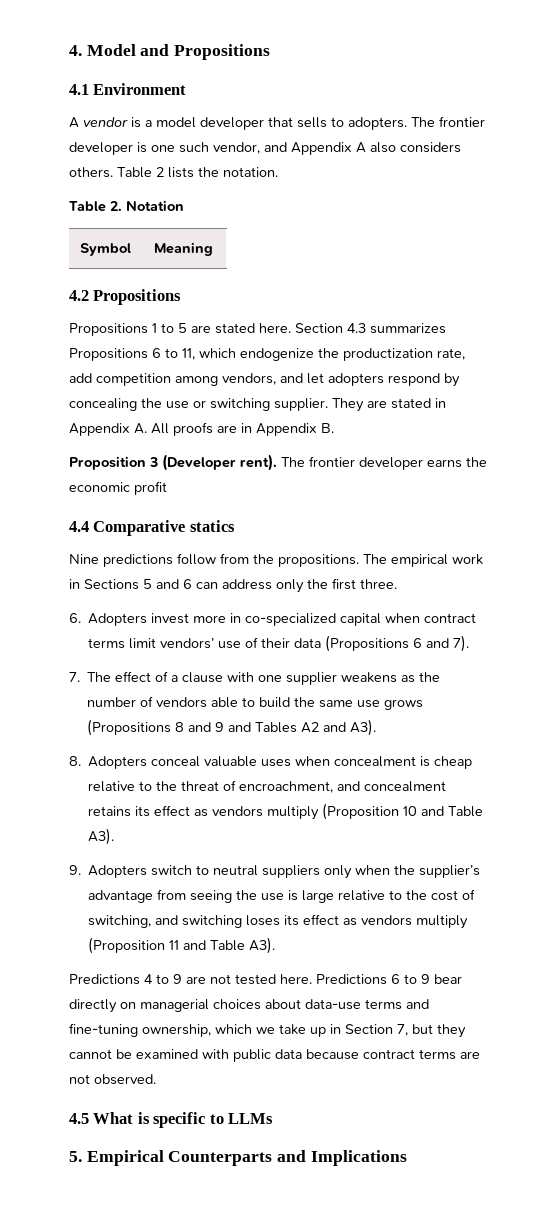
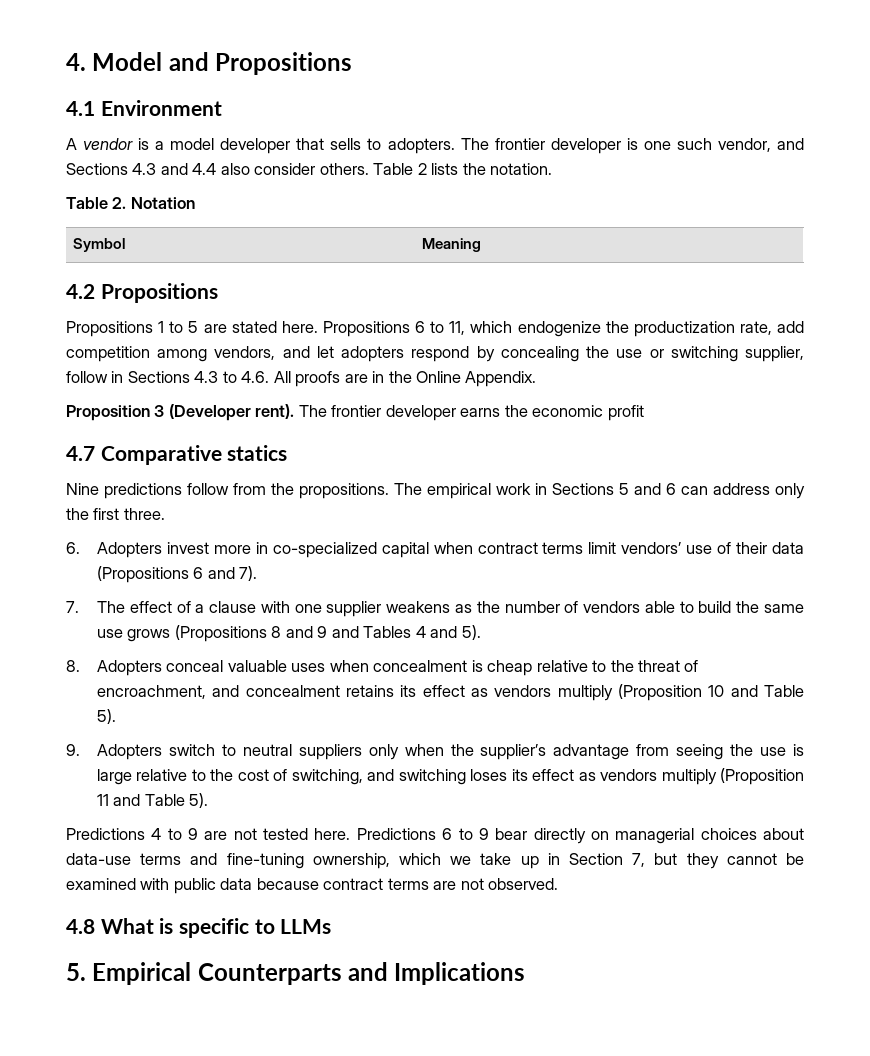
- The frontier developer is one such vendor, and Appendix A also considers others.
+ The frontier developer is one such vendor, and Sections 4.3 and 4.4 also consider others.
- Section 4.3 summarizes Propositions 6 to 11, which endogenize the productization rate, add competition among vendors, and let adopters respond by concealing the use or switching supplier. They are stated in Appendix A. All proofs are in Appendix B.
+ Propositions 6 to 11, which endogenize the productization rate, add competition among vendors, and let adopters respond by concealing the use or switching supplier, follow in Sections 4.3 to 4.6. All proofs are in the Online Appendix.
- 4.4 Comparative statics
+ 4.7 Comparative statics
- 7. The effect of a clause with one supplier weakens as the number of vendors able to build the same use grows (Propositions 8 and 9 and Tables A2 and A3).
+ 7. The effect of a clause with one supplier weakens as the number of vendors able to build the same use grows (Propositions 8 and 9 and Tables 4 and 5).
- 8. Adopters conceal valuable uses when concealment is cheap relative to the threat of encroachment, and concealment retains its effect as vendors multiply (Proposition 10 and Table A3).
+ 8. Adopters conceal valuable uses when concealment is cheap relative to the threat of encroachment, and concealment retains its effect as vendors multiply (Proposition 10 and Table 5).
- 9. Adopters switch to neutral suppliers only when the supplier’s advantage from seeing the use is large relative to the cost of switching, and switching loses its effect as vendors multiply (Proposition 11 and Table A3).
+ 9. Adopters switch to neutral suppliers only when the supplier’s advantage from seeing the use is large relative to the cost of switching, and switching loses its effect as vendors multiply (Proposition 11 and Table 5).
- 4.5 What is specific to LLMs
+ 4.8 What is specific to LLMs

